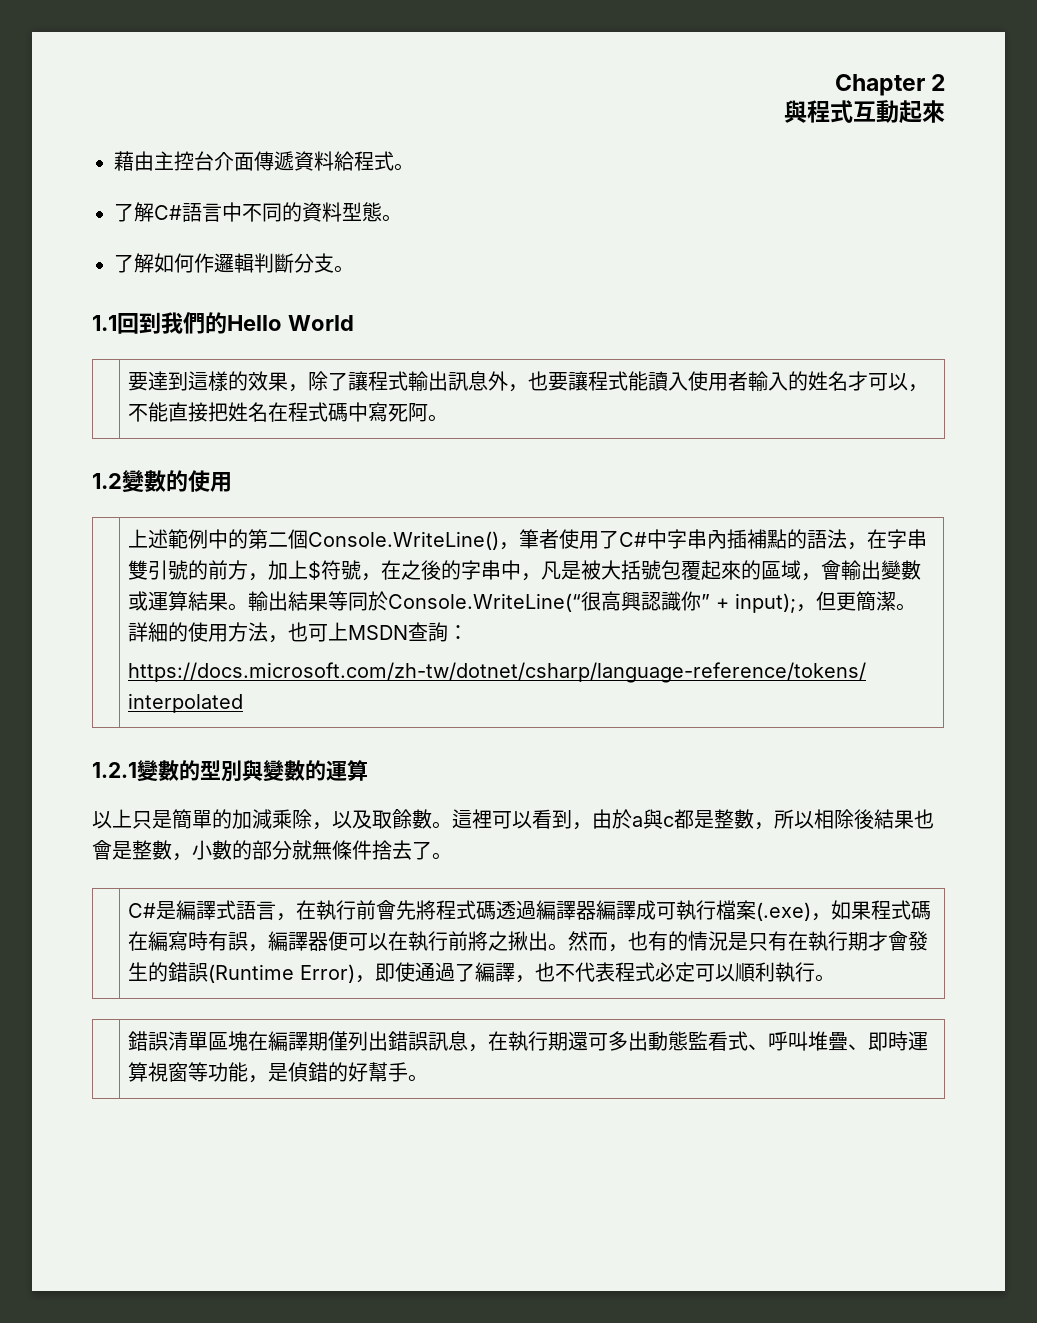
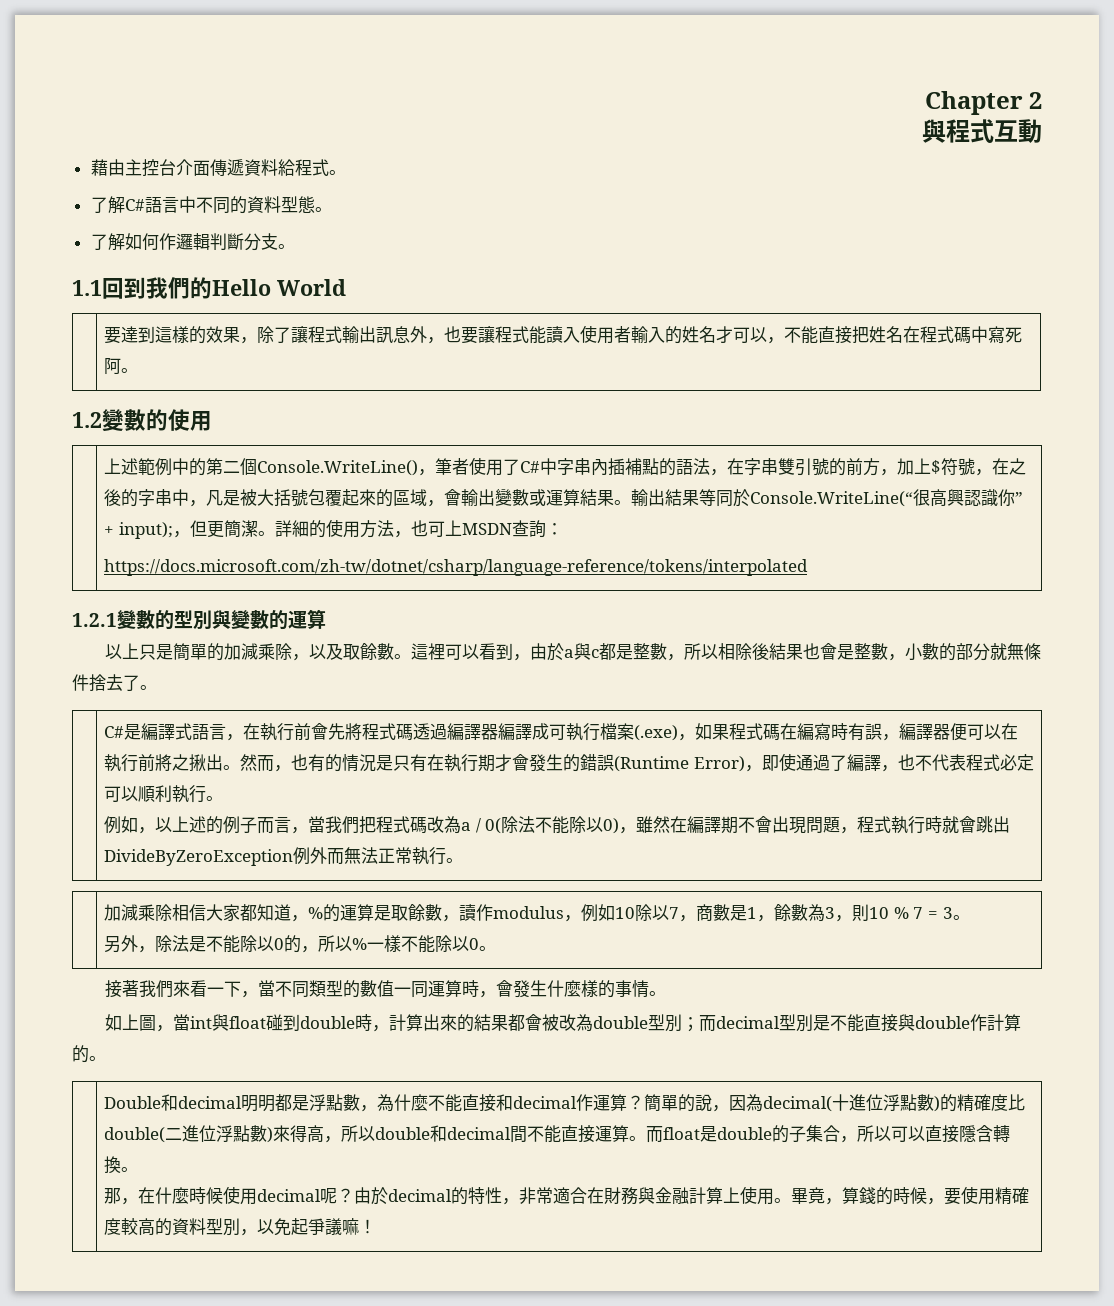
- 與程式互動起來
+ 與程式互動
- | 錯誤清單區塊在編譯期僅列出錯誤訊息，在執行期還可多出動態監看式、呼叫堆疊、即時運算視窗等功能，是偵錯的好幫手。
+ 例如，以上述的例子而言，當我們把程式碼改為a / 0(除法不能除以0)，雖然在編譯期不會出現問題，程式執行時就會跳出DivideByZeroException例外而無法正常執行。
+ | 加減乘除相信大家都知道，%的運算是取餘數，讀作modulus，例如10除以7，商數是1，餘數為3，則10 % 7 = 3。
+ 另外，除法是不能除以0的，所以%一樣不能除以0。
+ 接著我們來看一下，當不同類型的數值一同運算時，會發生什麼樣的事情。
+ 如上圖，當int與float碰到double時，計算出來的結果都會被改為double型別；而decimal型別是不能直接與double作計算的。
+ | Double和decimal明明都是浮點數，為什麼不能直接和decimal作運算？簡單的說，因為decimal(十進位浮點數)的精確度比double(二進位浮點數)來得高，所以double和decimal間不能直接運算。而float是double的子集合，所以可以直接隱含轉換。
+ 那，在什麼時候使用decimal呢？由於decimal的特性，非常適合在財務與金融計算上使用。畢竟，算錢的時候，要使用精確度較高的資料型別，以免起爭議嘛！

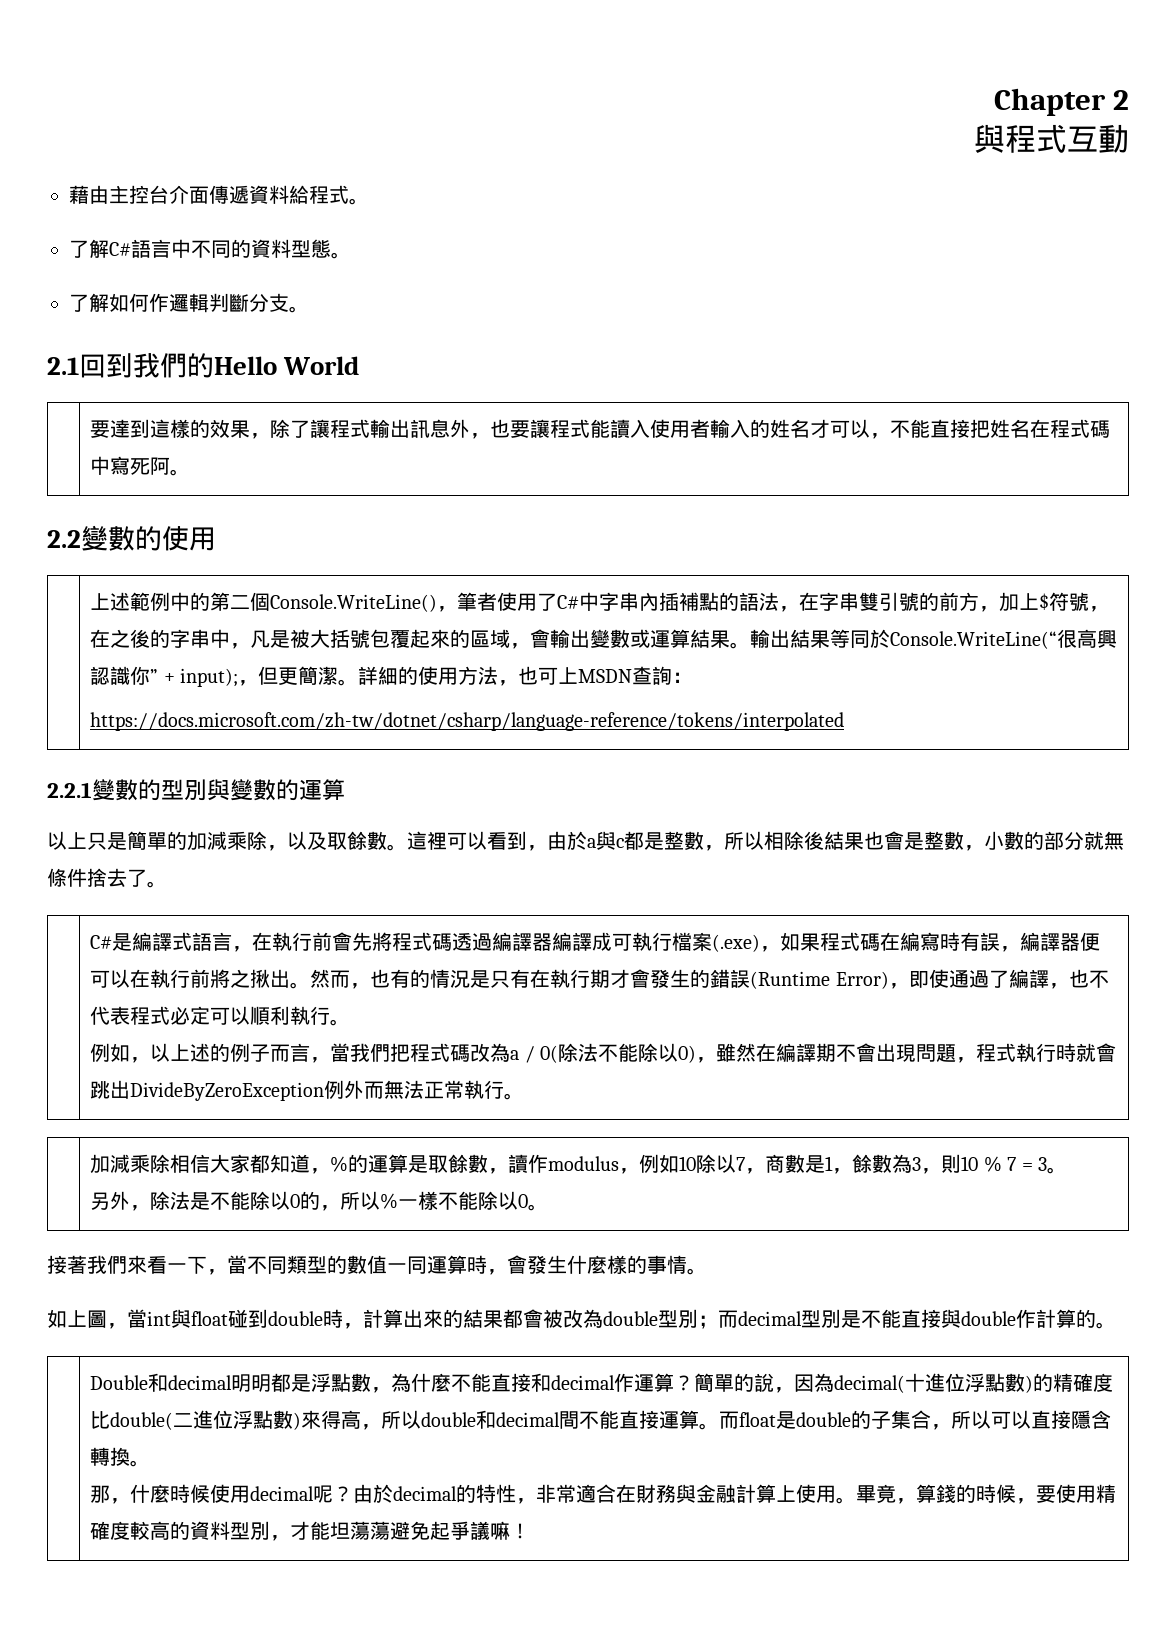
- 1.1回到我們的Hello World
+ 2.1回到我們的Hello World
- 1.2變數的使用
+ 2.2變數的使用
- 1.2.1變數的型別與變數的運算
+ 2.2.1變數的型別與變數的運算
- 那，在什麼時候使用decimal呢？
+ 那，什麼時候使用decimal呢？
- 畢竟，算錢的時候，要使用精確度較高的資料型別，以免起爭議嘛！
+ 畢竟，算錢的時候，要使用精確度較高的資料型別，才能坦蕩蕩避免起爭議嘛！

